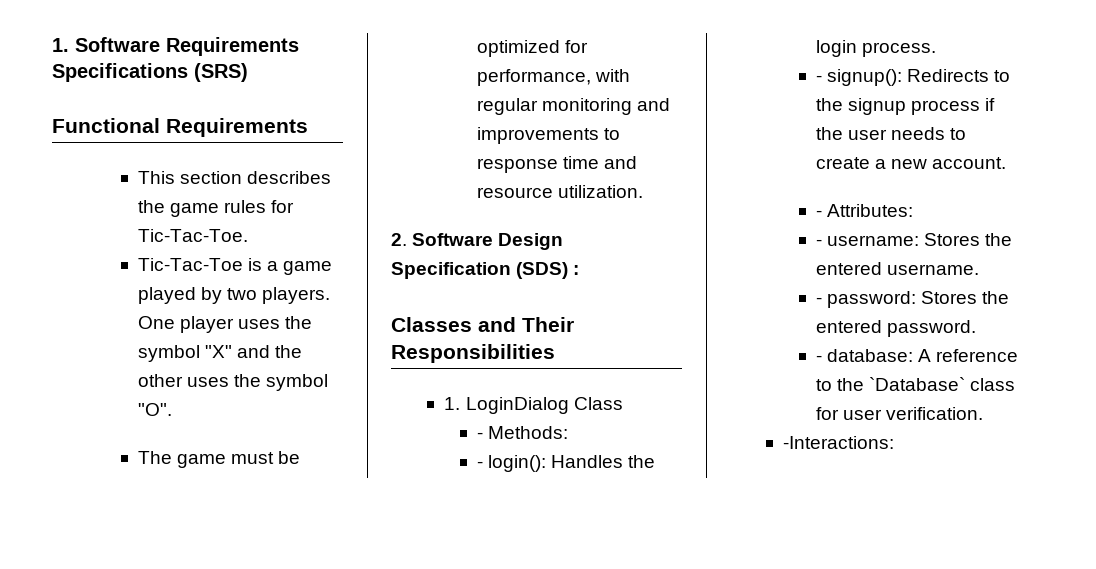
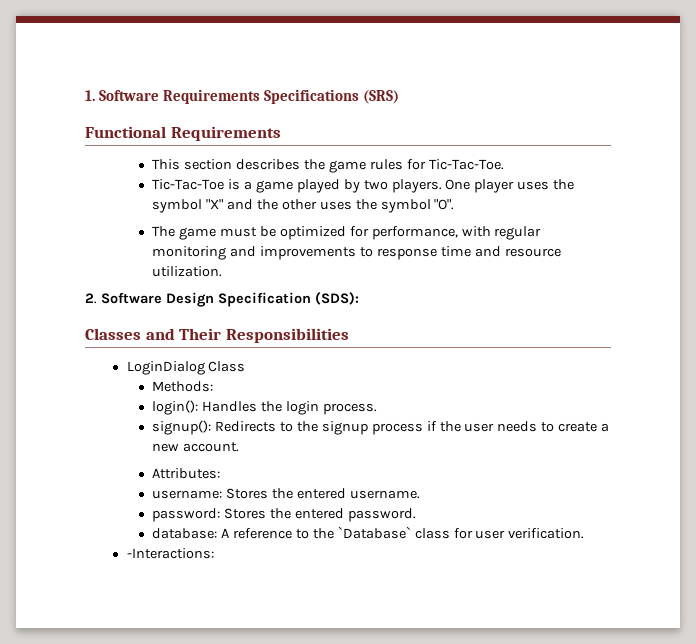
- 2. Software Design Specification (SDS) :
+ 2. Software Design Specification (SDS):
- 1. LoginDialog Class
+ LoginDialog Class
- - Methods:
+ Methods:
- - login(): Handles the login process.
+ login(): Handles the login process.
- - signup(): Redirects to the signup process if the user needs to create a new account.
+ signup(): Redirects to the signup process if the user needs to create a new account.
- - Attributes:
+ Attributes:
- - username: Stores the entered username.
+ username: Stores the entered username.
- - password: Stores the entered password.
+ password: Stores the entered password.
- - database: A reference to the `Database` class for user verification.
+ database: A reference to the `Database` class for user verification.

